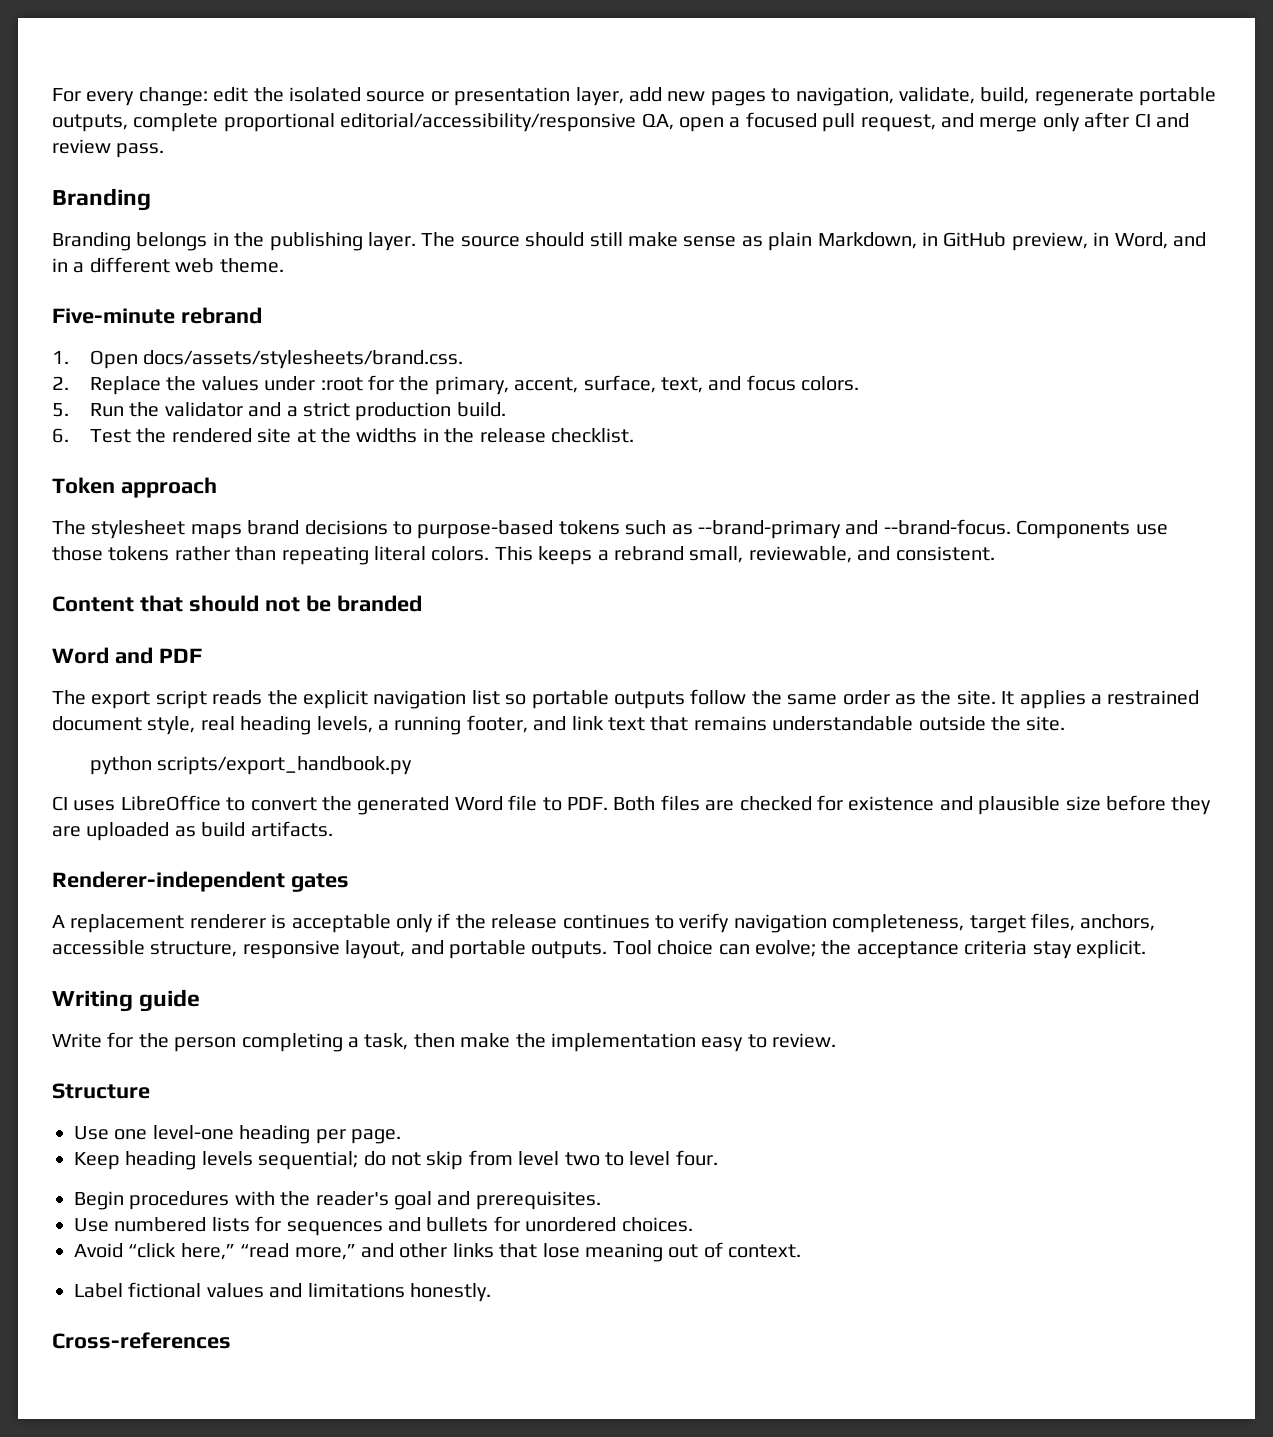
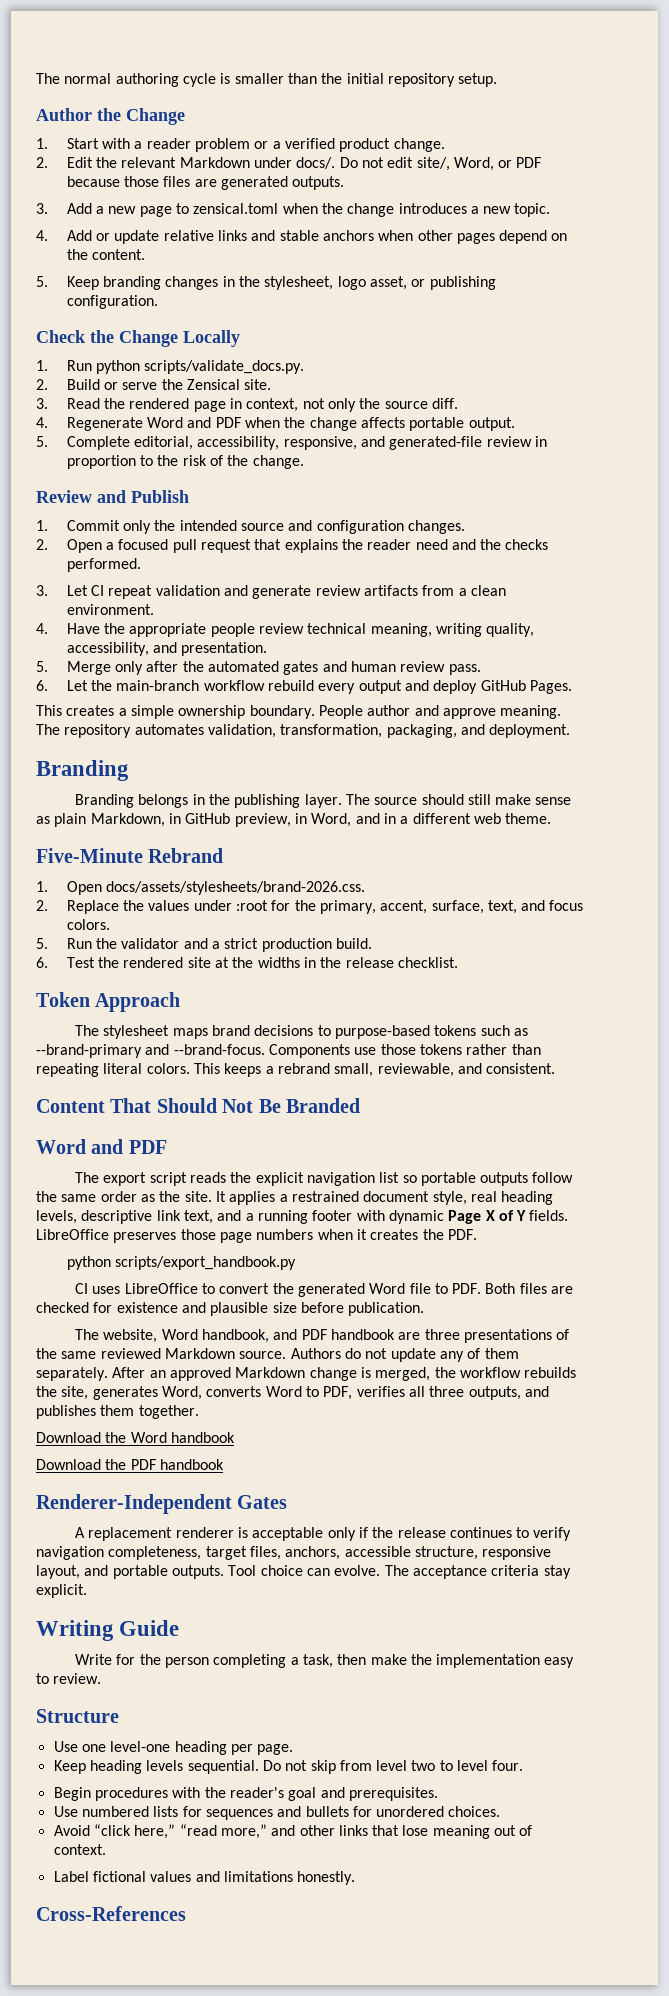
- For every change: edit the isolated source or presentation layer, add new pages to navigation, validate, build, regenerate portable outputs, complete proportional editorial/accessibility/responsive QA, open a focused pull request, and merge only after CI and review pass.
+ The normal authoring cycle is smaller than the initial repository setup.
+ Author the Change
+ 1. Start with a reader problem or a verified product change.
+ 2. Edit the relevant Markdown under docs/. Do not edit site/, Word, or PDF because those files are generated outputs.
+ 3. Add a new page to zensical.toml when the change introduces a new topic.
+ 4. Add or update relative links and stable anchors when other pages depend on the content.
+ 5. Keep branding changes in the stylesheet, logo asset, or publishing configuration.
+ Check the Change Locally
+ 1. Run python scripts/validate_docs.py.
+ 2. Build or serve the Zensical site.
+ 3. Read the rendered page in context, not only the source diff.
+ 4. Regenerate Word and PDF when the change affects portable output.
+ 5. Complete editorial, accessibility, responsive, and generated-file review in proportion to the risk of the change.
+ Review and Publish
+ 1. Commit only the intended source and configuration changes.
+ 2. Open a focused pull request that explains the reader need and the checks performed.
+ 3. Let CI repeat validation and generate review artifacts from a clean environment.
+ 4. Have the appropriate people review technical meaning, writing quality, accessibility, and presentation.
+ 5. Merge only after the automated gates and human review pass.
+ 6. Let the main-branch workflow rebuild every output and deploy GitHub Pages.
+ This creates a simple ownership boundary. People author and approve meaning. The repository automates validation, transformation, packaging, and deployment.
- Five-minute rebrand
+ Five-Minute Rebrand
- 1. Open docs/assets/stylesheets/brand.css.
+ 1. Open docs/assets/stylesheets/brand-2026.css.
- Token approach
+ Token Approach
- Content that should not be branded
+ Content That Should Not Be Branded
- It applies a restrained document style, real heading levels, a running footer, and link text that remains understandable outside the site.
+ It applies a restrained document style, real heading levels, descriptive link text, and a running footer with dynamic Page X of Y fields. LibreOffice preserves those page numbers when it creates the PDF.
- CI uses LibreOffice to convert the generated Word file to PDF. Both files are checked for existence and plausible size before they are uploaded as build artifacts.
- Renderer-independent gates
+ CI uses LibreOffice to convert the generated Word file to PDF. Both files are checked for existence and plausible size before publication.
+ The website, Word handbook, and PDF handbook are three presentations of the same reviewed Markdown source. Authors do not update any of them separately. After an approved Markdown change is merged, the workflow rebuilds the site, generates Word, converts Word to PDF, verifies all three outputs, and publishes them together.
+ Download the Word handbook
+ Download the PDF handbook
+ Renderer-Independent Gates
- Tool choice can evolve; the acceptance criteria stay explicit.
+ Tool choice can evolve. The acceptance criteria stay explicit.
- Writing guide
+ Writing Guide
- Keep heading levels sequential; do not skip from level two to level four.
+ Keep heading levels sequential. Do not skip from level two to level four.
- Cross-references
+ Cross-References

